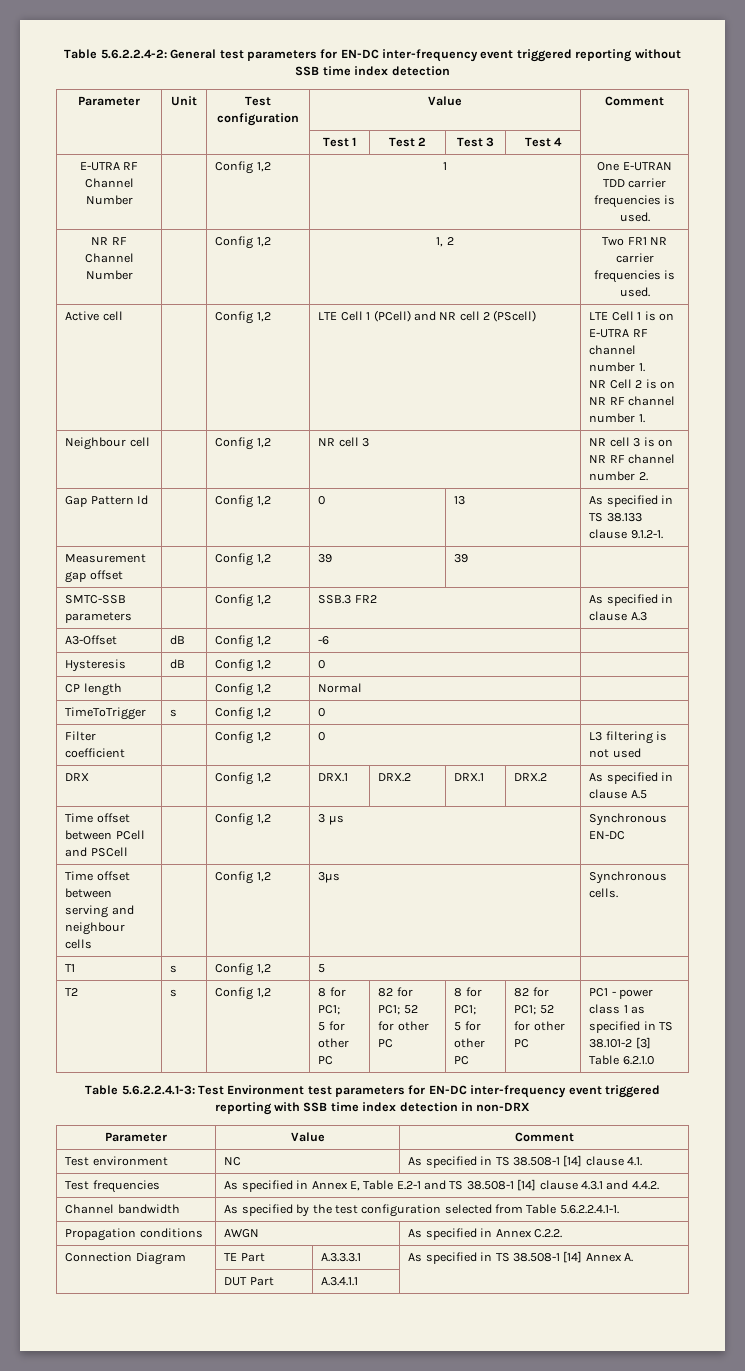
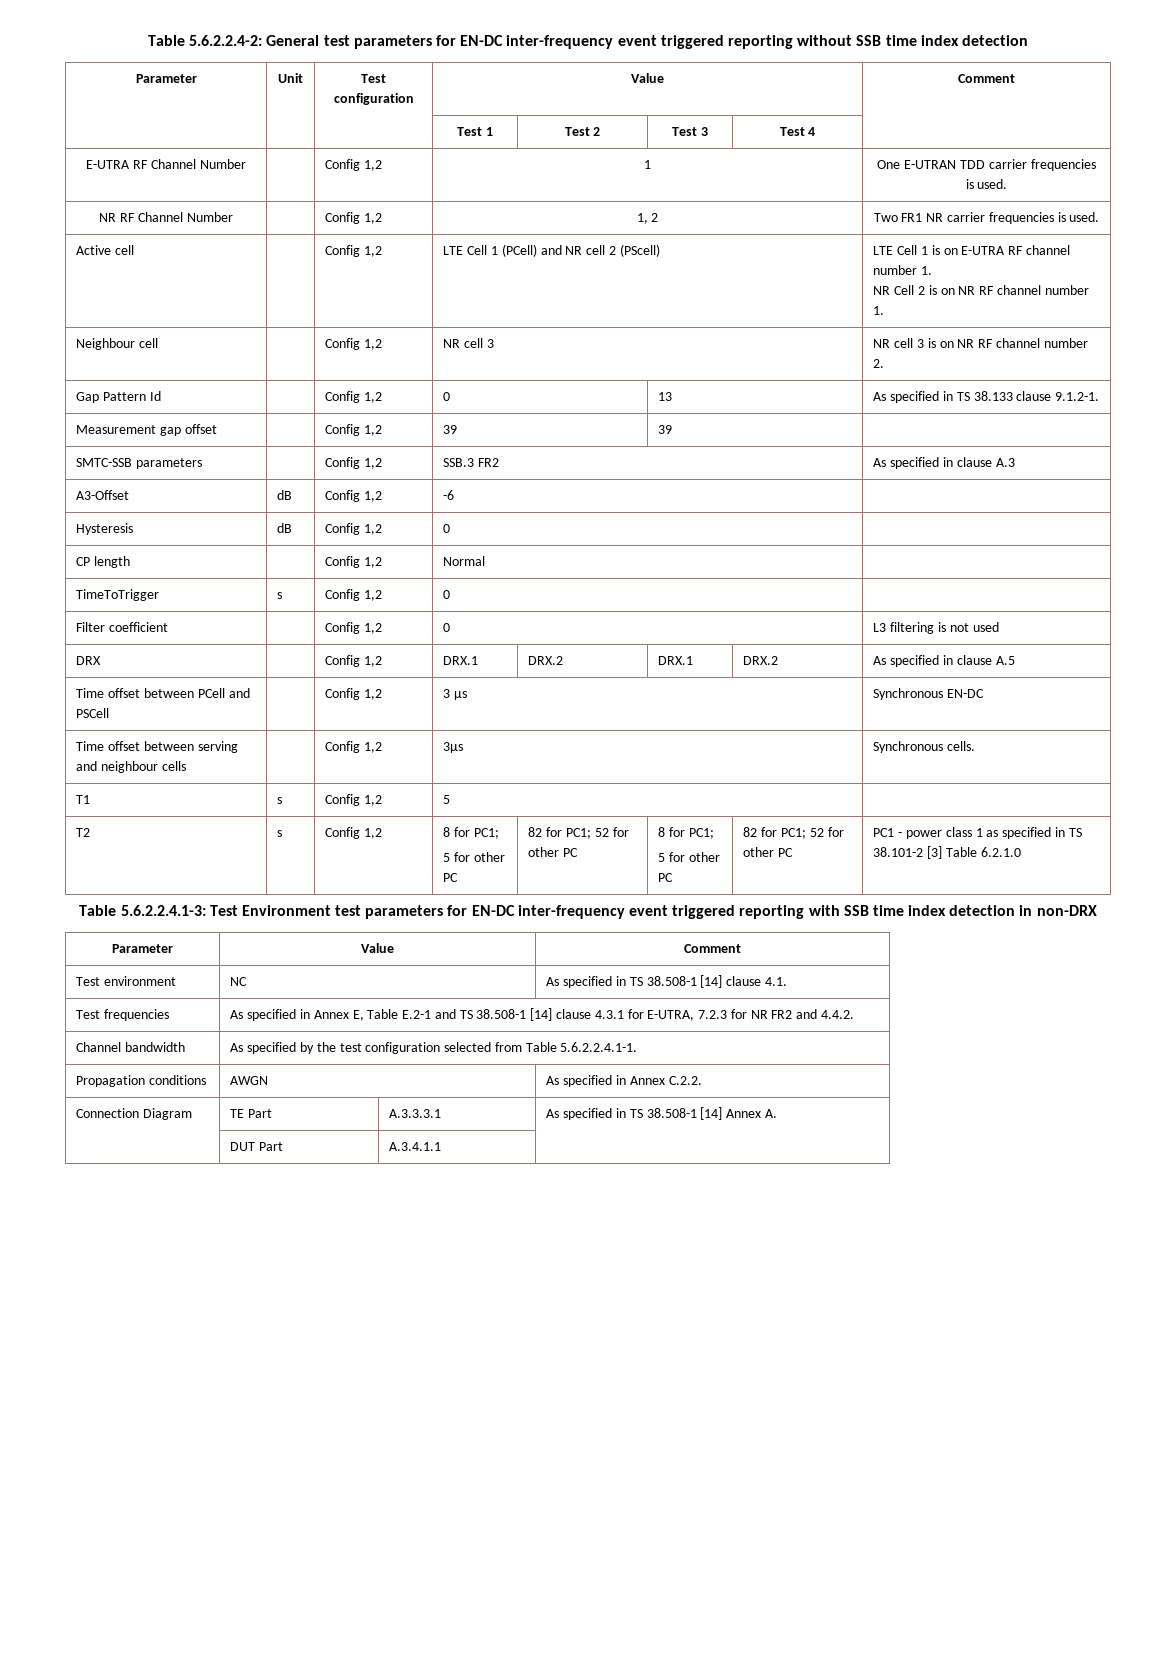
- Test frequencies | As specified in Annex E, Table E.2-1 and TS 38.508-1 [14] clause 4.3.1 and 4.4.2.
+ Test frequencies | As specified in Annex E, Table E.2-1 and TS 38.508-1 [14] clause 4.3.1 for E-UTRA, 7.2.3 for NR FR2 and 4.4.2.

